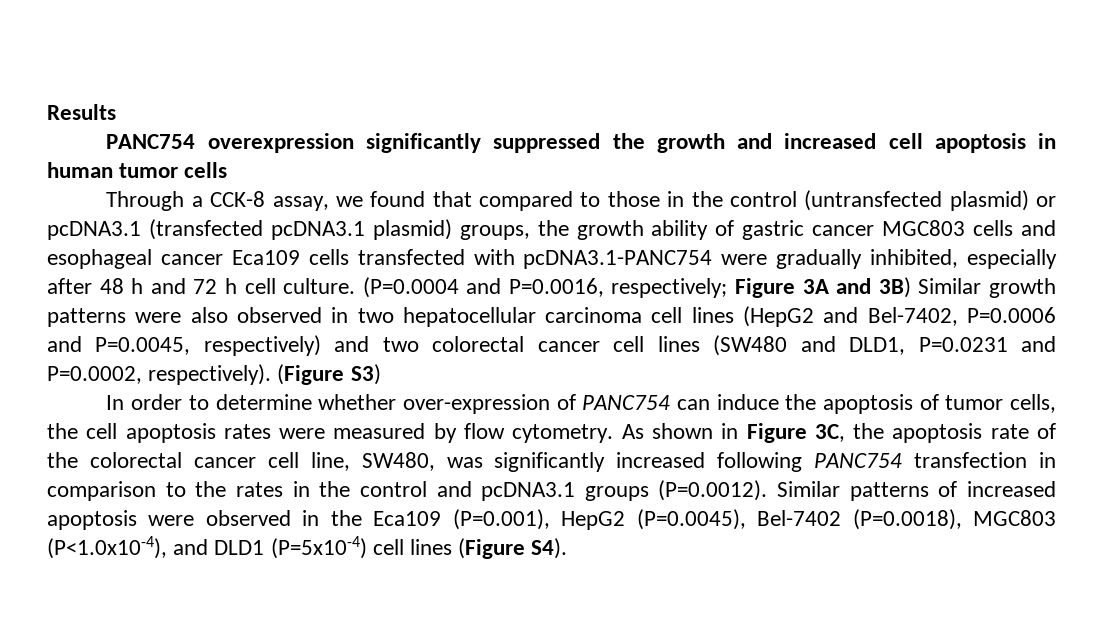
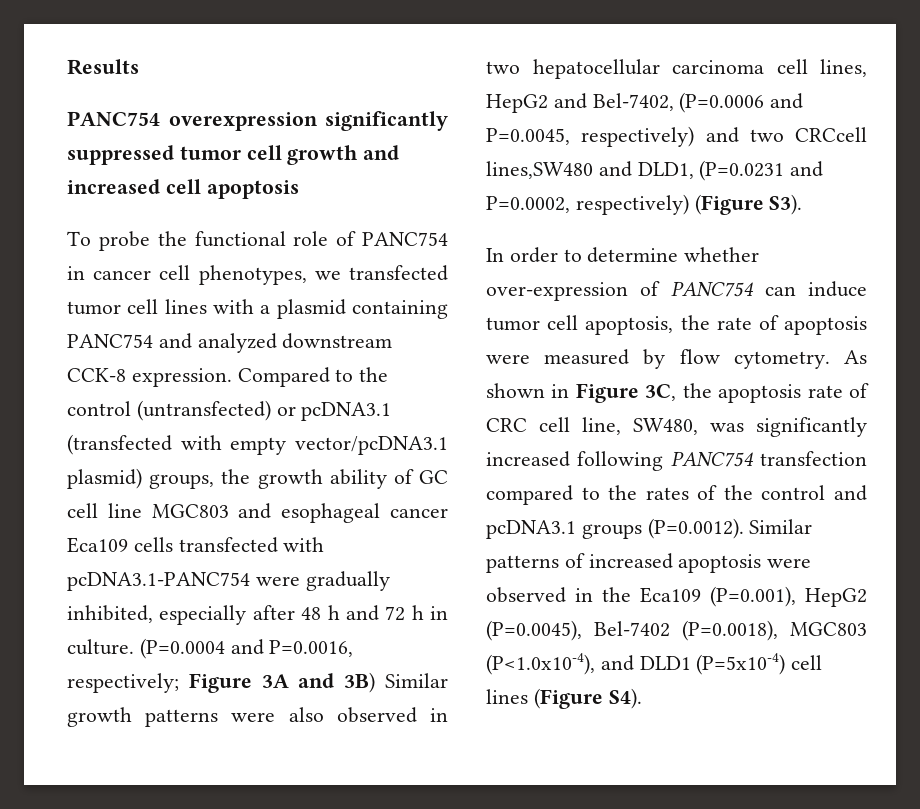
- PANC754 overexpression significantly suppressed the growth and increased cell apoptosis in human tumor cells
- Through a CCK-8 assay, we found that compared to those in the control (untransfected plasmid) or pcDNA3.1 (transfected pcDNA3.1 plasmid) groups, the growth ability of gastric cancer MGC803 cells and esophageal cancer Eca109 cells transfected with pcDNA3.1-PANC754 were gradually inhibited, especially after 48 h and 72 h cell culture.
+ PANC754 overexpression significantly suppressed tumor cell growth and increased cell apoptosis
+ To probe the functional role of PANC754 in cancer cell phenotypes, we transfected tumor cell lines with a plasmid containing PANC754 and analyzed downstream CCK-8 expression. Compared to the control (untransfected) or pcDNA3.1 (transfected with empty vector/pcDNA3.1 plasmid) groups, the growth ability of GC cell line MGC803 and esophageal cancer Eca109 cells transfected with pcDNA3.1-PANC754 were gradually inhibited, especially after 48 h and 72 h in culture.
- (P=0.0004 and P=0.0016, respectively; Figure 3A and 3B) Similar growth patterns were also observed in two hepatocellular carcinoma cell lines (HepG2 and Bel-7402, P=0.0006 and P=0.0045, respectively) and two colorectal cancer cell lines (SW480 and DLD1, P=0.0231 and P=0.0002, respectively). (Figure S3)
+ (P=0.0004 and P=0.0016, respectively; Figure 3A and 3B) Similar growth patterns were also observed in two hepatocellular carcinoma cell lines, HepG2 and Bel-7402, (P=0.0006 and P=0.0045, respectively) and two CRCcell lines,SW480 and DLD1, (P=0.0231 and P=0.0002, respectively) (Figure S3).
- In order to determine whether over-expression of PANC754 can induce the apoptosis of tumor cells, the cell apoptosis rates were measured by flow cytometry.
+ In order to determine whether over-expression of PANC754 can induce tumor cell apoptosis, the rate of apoptosis were measured by flow cytometry.
- As shown in Figure 3C, the apoptosis rate of the colorectal cancer cell line, SW480, was significantly increased following PANC754 transfection in comparison to the rates in the control and pcDNA3.1 groups (P=0.0012). Similar patterns of increased apoptosis were observed in the Eca109 (P=0.001), HepG2 (P=0.0045), Bel-7402 (P=0.0018), MGC803 (P<1.0x10-4), and DLD1 (P=5x10-4) cell lines (Figure S4).
+ As shown in Figure 3C, the apoptosis rate of CRC cell line, SW480, was significantly increased following PANC754 transfection compared to the rates of the control and pcDNA3.1 groups (P=0.0012). Similar patterns of increased apoptosis were observed in the Eca109 (P=0.001), HepG2 (P=0.0045), Bel-7402 (P=0.0018), MGC803 (P<1.0x10-4), and DLD1 (P=5x10-4) cell lines (Figure S4).

